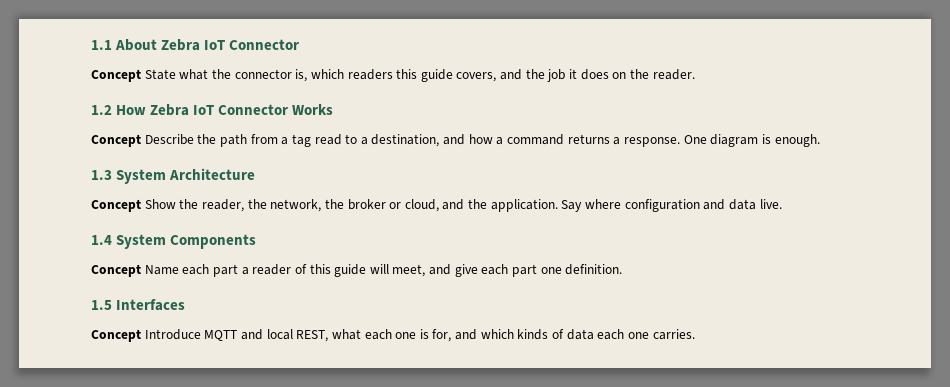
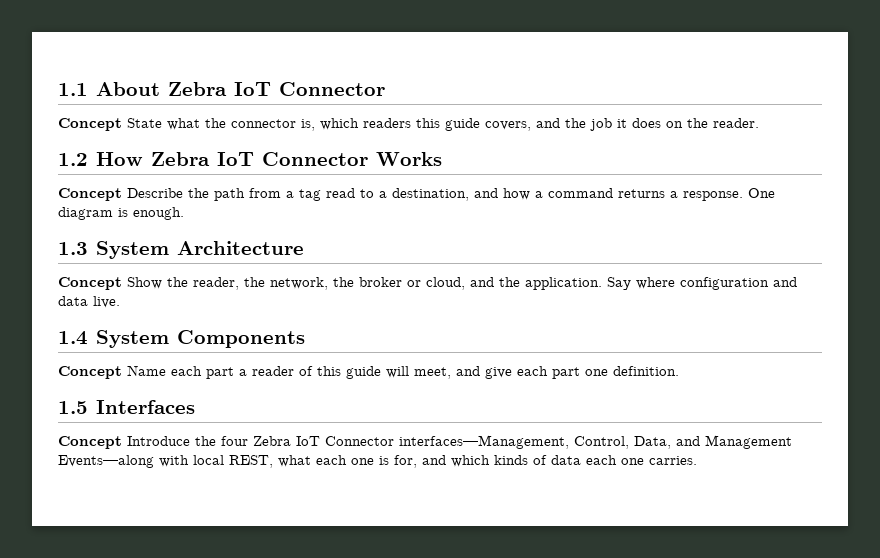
- Concept Introduce MQTT and local REST, what each one is for, and which kinds of data each one carries.
+ Concept Introduce the four Zebra IoT Connector interfaces—Management, Control, Data, and Management Events—along with local REST, what each one is for, and which kinds of data each one carries.

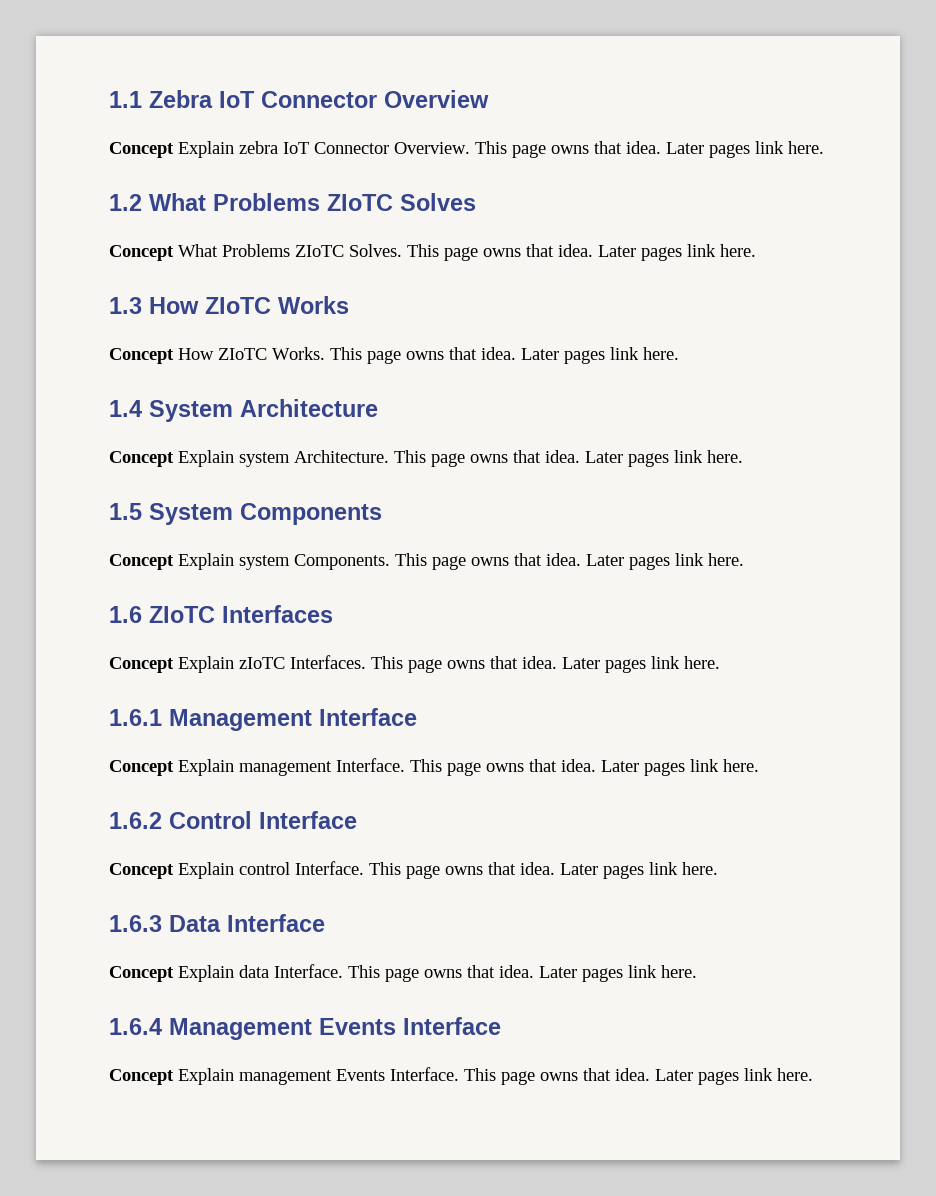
- 1.1 About Zebra IoT Connector
- Concept State what the connector is, which readers this guide covers, and the job it does on the reader.
- 1.2 How Zebra IoT Connector Works
- Concept Describe the path from a tag read to a destination, and how a command returns a response. One diagram is enough.
- 1.3 System Architecture
- Concept Show the reader, the network, the broker or cloud, and the application. Say where configuration and data live.
- 1.4 System Components
- Concept Name each part a reader of this guide will meet, and give each part one definition.
- 1.5 Interfaces
- Concept Introduce the four Zebra IoT Connector interfaces—Management, Control, Data, and Management Events—along with local REST, what each one is for, and which kinds of data each one carries.
+ 1.1 Zebra IoT Connector Overview
+ Concept Explain zebra IoT Connector Overview. This page owns that idea. Later pages link here.
+ 1.2 What Problems ZIoTC Solves
+ Concept What Problems ZIoTC Solves. This page owns that idea. Later pages link here.
+ 1.3 How ZIoTC Works
+ Concept How ZIoTC Works. This page owns that idea. Later pages link here.
+ 1.4 System Architecture
+ Concept Explain system Architecture. This page owns that idea. Later pages link here.
+ 1.5 System Components
+ Concept Explain system Components. This page owns that idea. Later pages link here.
+ 1.6 ZIoTC Interfaces
+ Concept Explain zIoTC Interfaces. This page owns that idea. Later pages link here.
+ 1.6.1 Management Interface
+ Concept Explain management Interface. This page owns that idea. Later pages link here.
+ 1.6.2 Control Interface
+ Concept Explain control Interface. This page owns that idea. Later pages link here.
+ 1.6.3 Data Interface
+ Concept Explain data Interface. This page owns that idea. Later pages link here.
+ 1.6.4 Management Events Interface
+ Concept Explain management Events Interface. This page owns that idea. Later pages link here.

